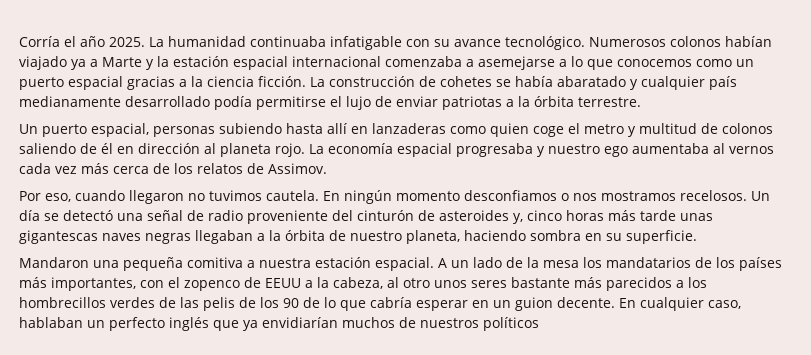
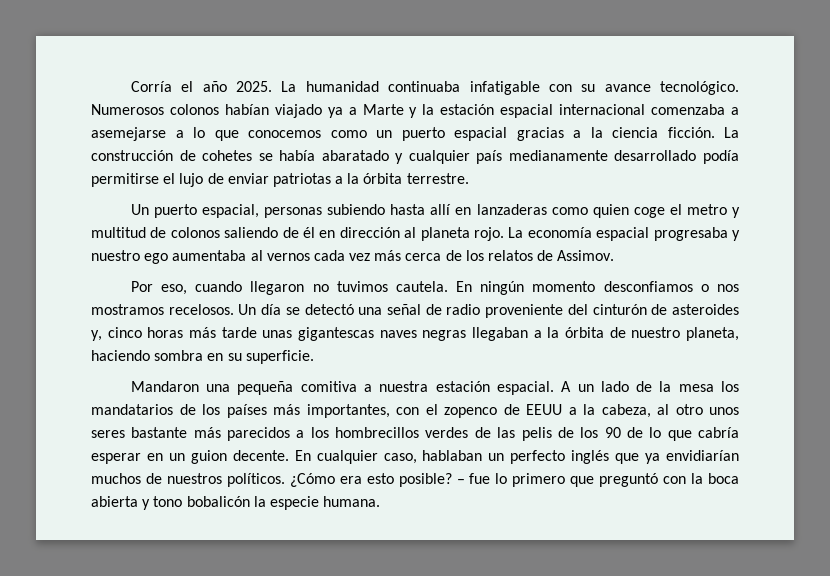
- En cualquier caso, hablaban un perfecto inglés que ya envidiarían muchos de nuestros políticos
+ En cualquier caso, hablaban un perfecto inglés que ya envidiarían muchos de nuestros políticos. ¿Cómo era esto posible? – fue lo primero que preguntó con la boca abierta y tono bobalicón la especie humana.

